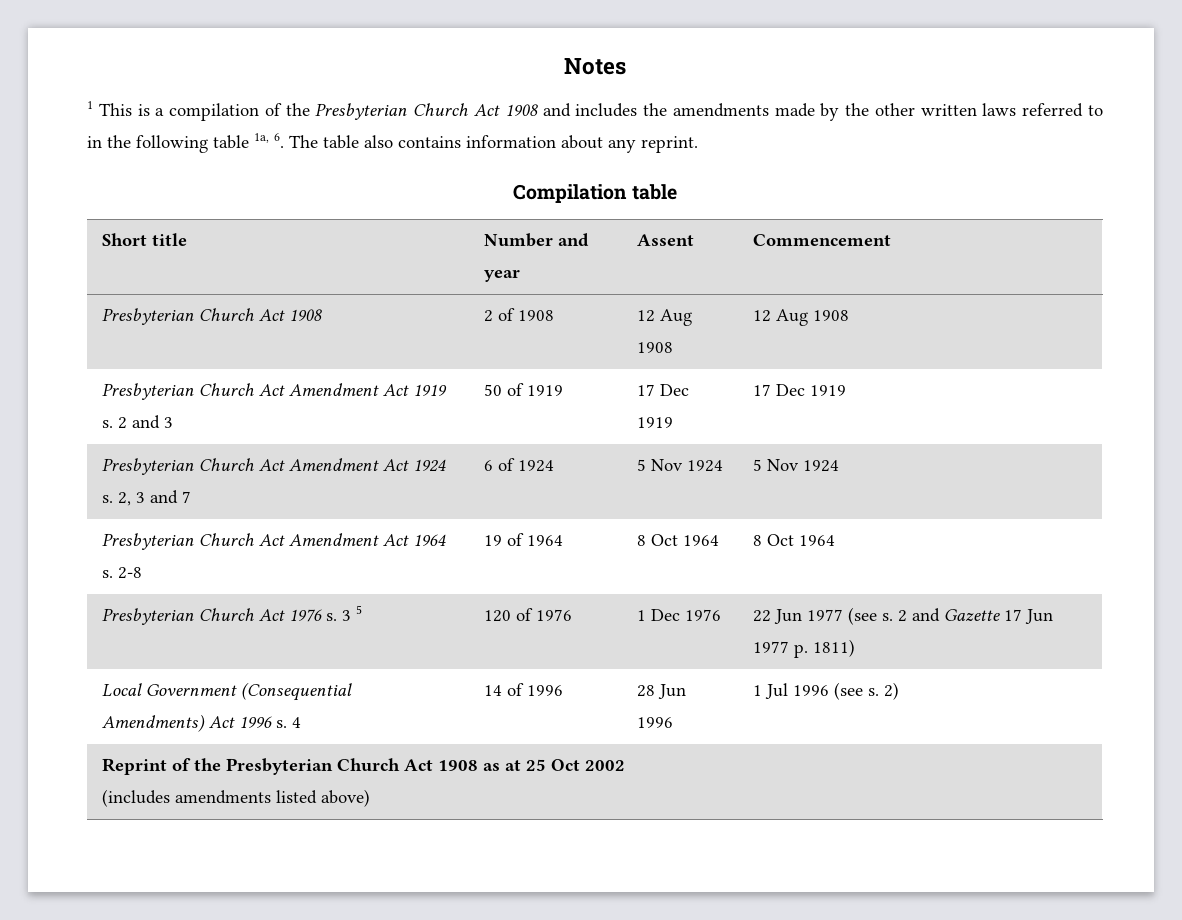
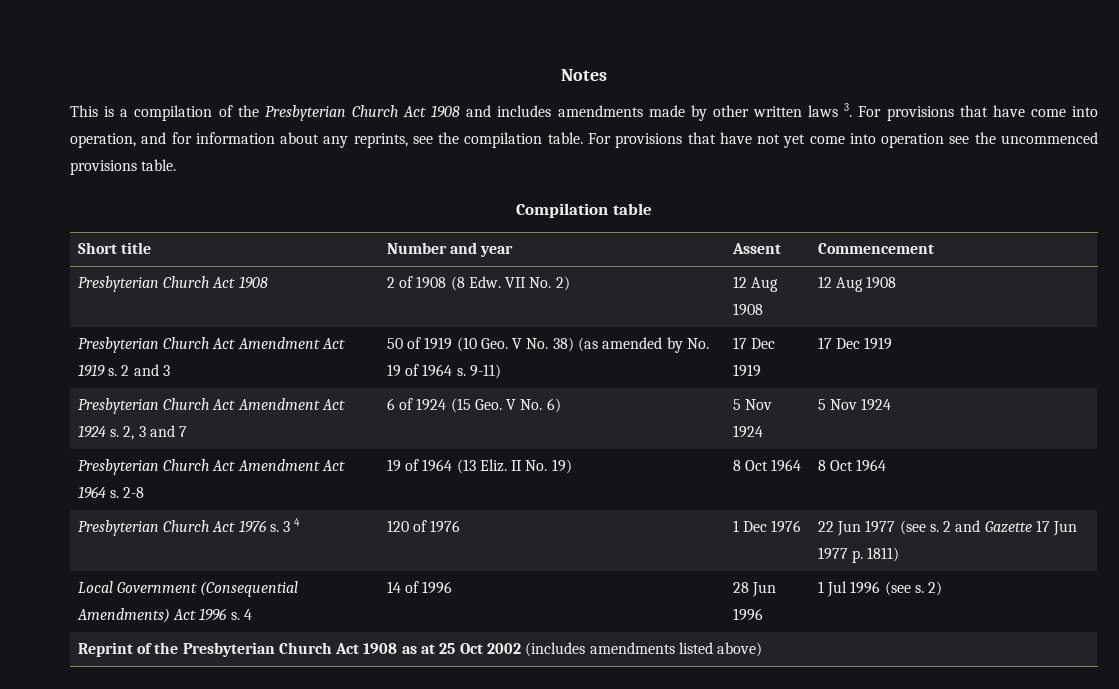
- 1 This is a compilation of the Presbyterian Church Act 1908 and includes the amendments made by the other written laws referred to in the following table 1a, 6. The table also contains information about any reprint.
+ This is a compilation of the Presbyterian Church Act 1908 and includes amendments made by other written laws 3. For provisions that have come into operation, and for information about any reprints, see the compilation table. For provisions that have not yet come into operation see the uncommenced provisions table.
- Presbyterian Church Act 1908 | 2 of 1908 | 12 Aug 1908 | 12 Aug 1908
+ Presbyterian Church Act 1908 | 2 of 1908 (8 Edw. VII No. 2) | 12 Aug 1908 | 12 Aug 1908
- Presbyterian Church Act Amendment Act 1919 s. 2 and 3 | 50 of 1919 | 17 Dec 1919 | 17 Dec 1919
+ Presbyterian Church Act Amendment Act 1919 s. 2 and 3 | 50 of 1919 (10 Geo. V No. 38) (as amended by No. 19 of 1964 s. 9-11) | 17 Dec 1919 | 17 Dec 1919
- Presbyterian Church Act Amendment Act 1924 s. 2, 3 and 7 | 6 of 1924 | 5 Nov 1924 | 5 Nov 1924
+ Presbyterian Church Act Amendment Act 1924 s. 2, 3 and 7 | 6 of 1924 (15 Geo. V No. 6) | 5 Nov 1924 | 5 Nov 1924
- Presbyterian Church Act Amendment Act 1964 s. 2-8 | 19 of 1964 | 8 Oct 1964 | 8 Oct 1964
+ Presbyterian Church Act Amendment Act 1964 s. 2-8 | 19 of 1964 (13 Eliz. II No. 19) | 8 Oct 1964 | 8 Oct 1964
- Presbyterian Church Act 1976 s. 3 5 | 120 of 1976 | 1 Dec 1976 | 22 Jun 1977 (see s. 2 and Gazette 17 Jun 1977 p. 1811)
+ Presbyterian Church Act 1976 s. 3 4 | 120 of 1976 | 1 Dec 1976 | 22 Jun 1977 (see s. 2 and Gazette 17 Jun 1977 p. 1811)
- Reprint of the Presbyterian Church Act 1908 as at 25 Oct 2002
- (includes amendments listed above)
+ Reprint of the Presbyterian Church Act 1908 as at 25 Oct 2002 (includes amendments listed above)

